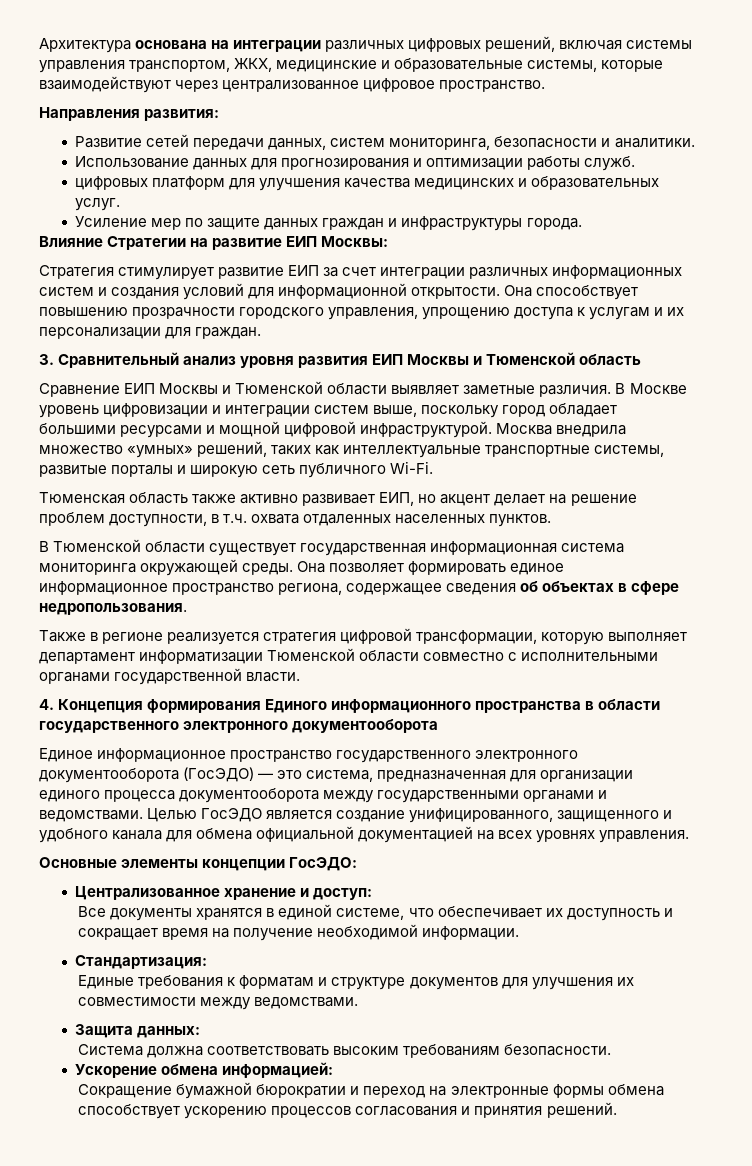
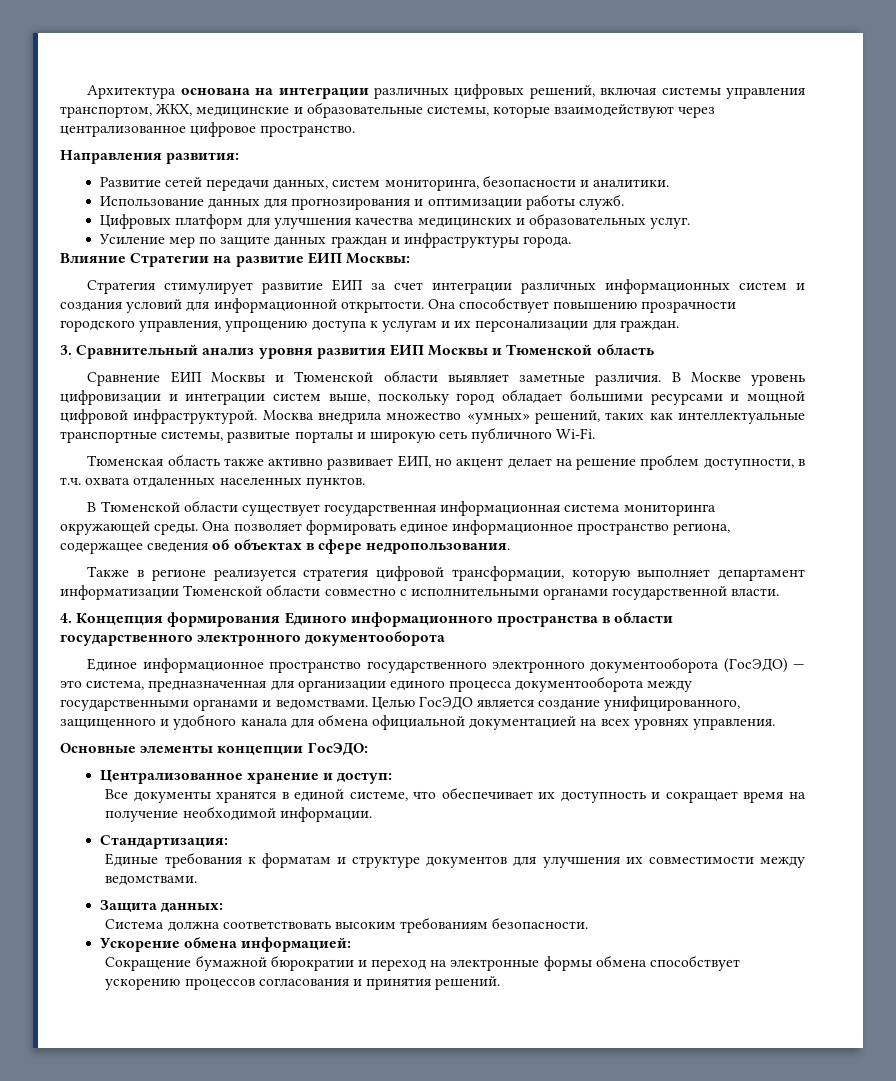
- цифровых платформ для улучшения качества медицинских и образовательных услуг.
+ Цифровых платформ для улучшения качества медицинских и образовательных услуг.

